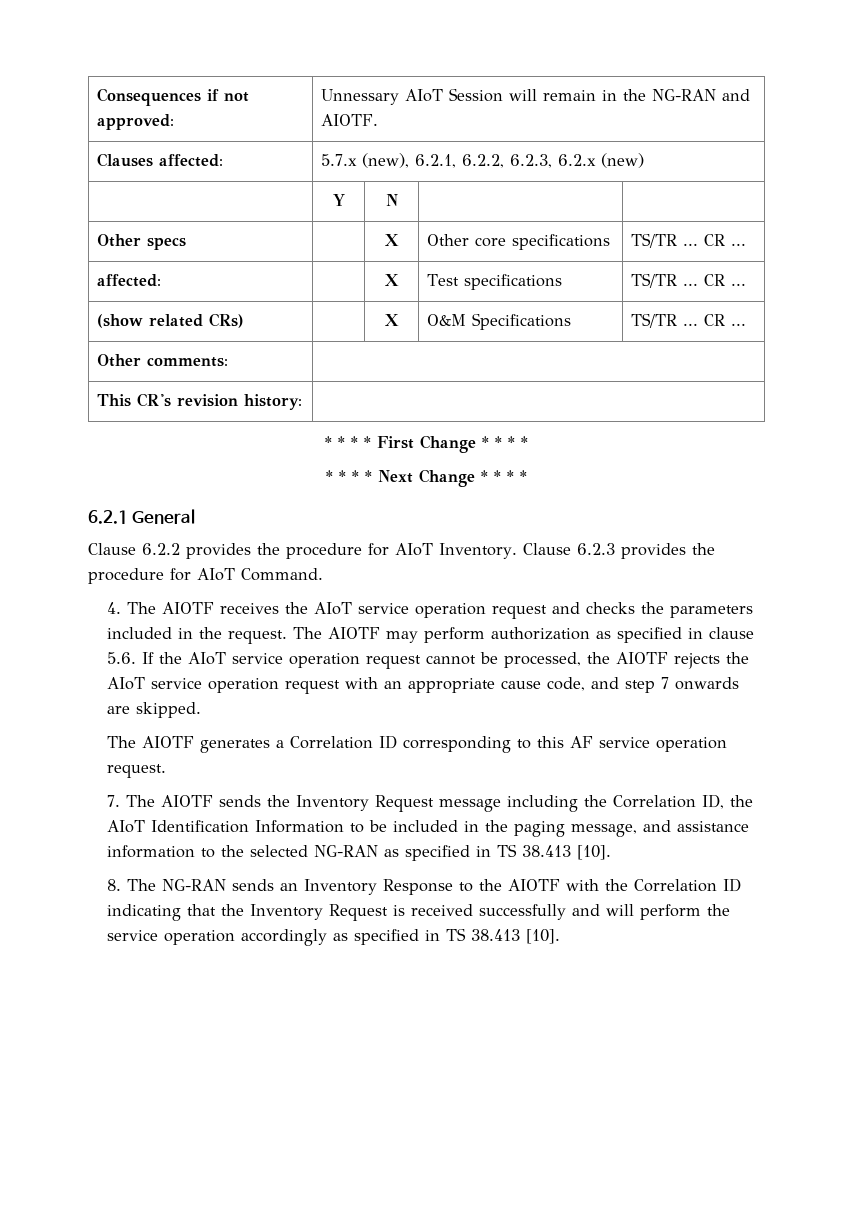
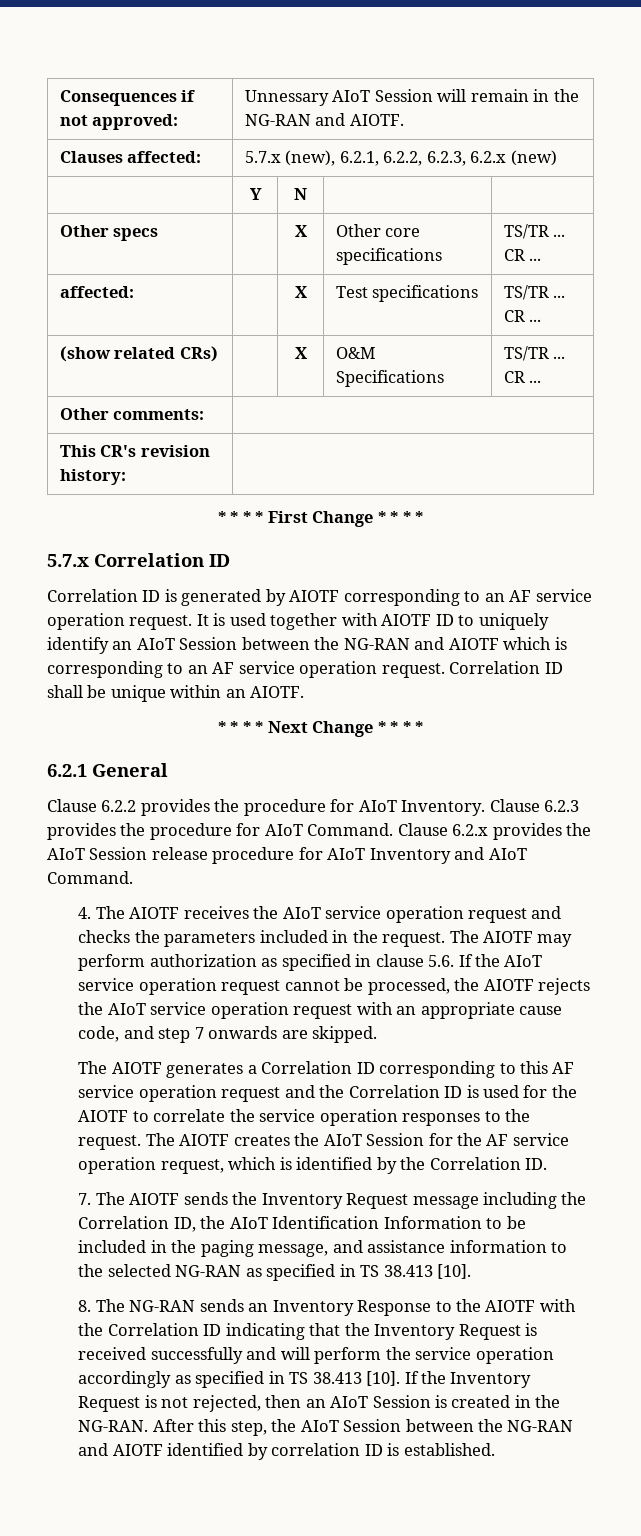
+ 5.7.x Correlation ID
+ Correlation ID is generated by AIOTF corresponding to an AF service operation request. It is used together with AIOTF ID to uniquely identify an AIoT Session between the NG-RAN and AIOTF which is corresponding to an AF service operation request. Correlation ID shall be unique within an AIOTF.
+ Clause 6.2.x provides the AIoT Session release procedure for AIoT Inventory and AIoT Command.
- The AIOTF generates a Correlation ID corresponding to this AF service operation request.
+ The AIOTF generates a Correlation ID corresponding to this AF service operation request and the Correlation ID is used for the AIOTF to correlate the service operation responses to the request. The AIOTF creates the AIoT Session for the AF service operation request, which is identified by the Correlation ID.
+ If the Inventory Request is not rejected, then an AIoT Session is created in the NG-RAN. After this step, the AIoT Session between the NG-RAN and AIOTF identified by correlation ID is established.

